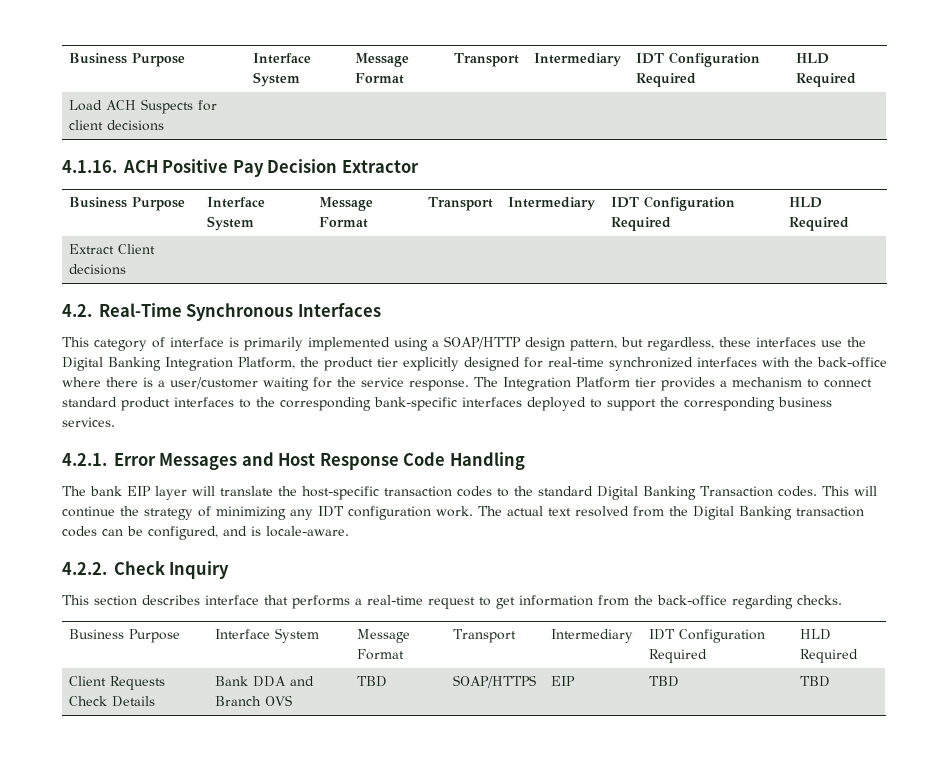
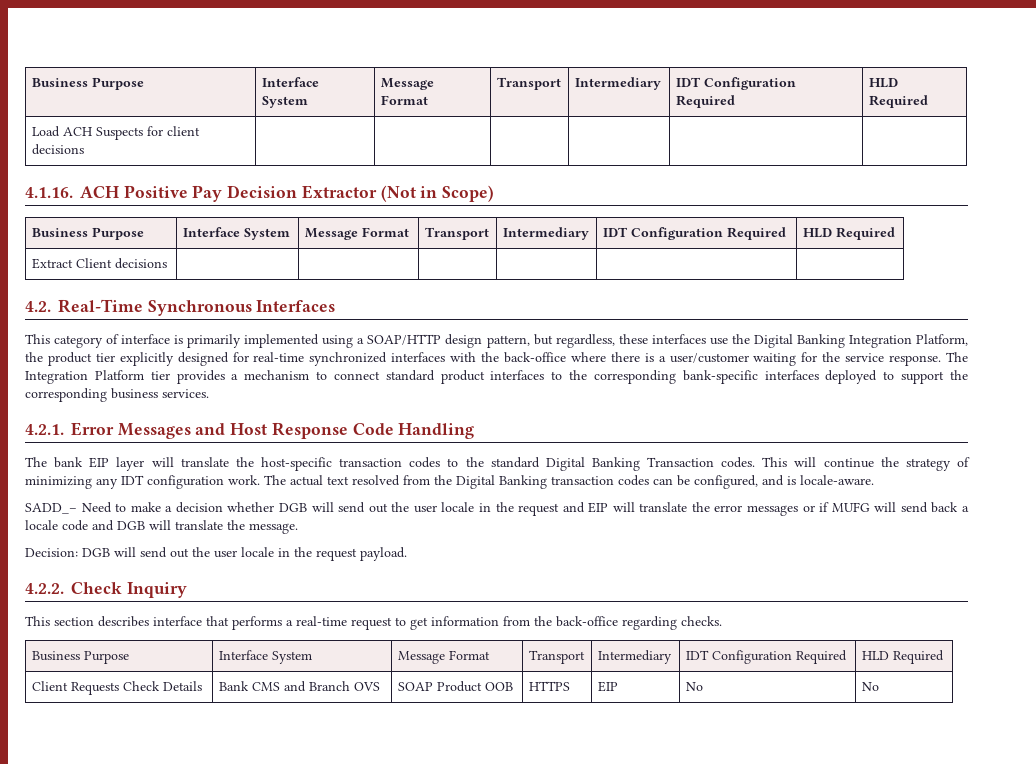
- 4.1.16. ACH Positive Pay Decision Extractor
+ 4.1.16. ACH Positive Pay Decision Extractor (Not in Scope)
+ SADD_– Need to make a decision whether DGB will send out the user locale in the request and EIP will translate the error messages or if MUFG will send back a locale code and DGB will translate the message.
+ Decision: DGB will send out the user locale in the request payload.
- Client Requests Check Details | Bank DDA and Branch OVS | TBD | SOAP/HTTPS | EIP | TBD | TBD
+ Client Requests Check Details | Bank CMS and Branch OVS | SOAP Product OOB | HTTPS | EIP | No | No

